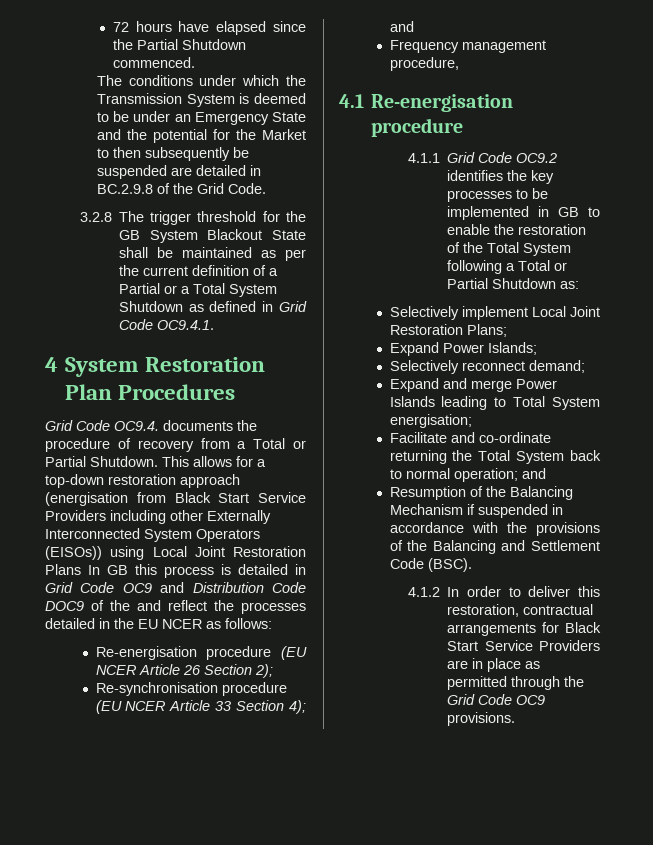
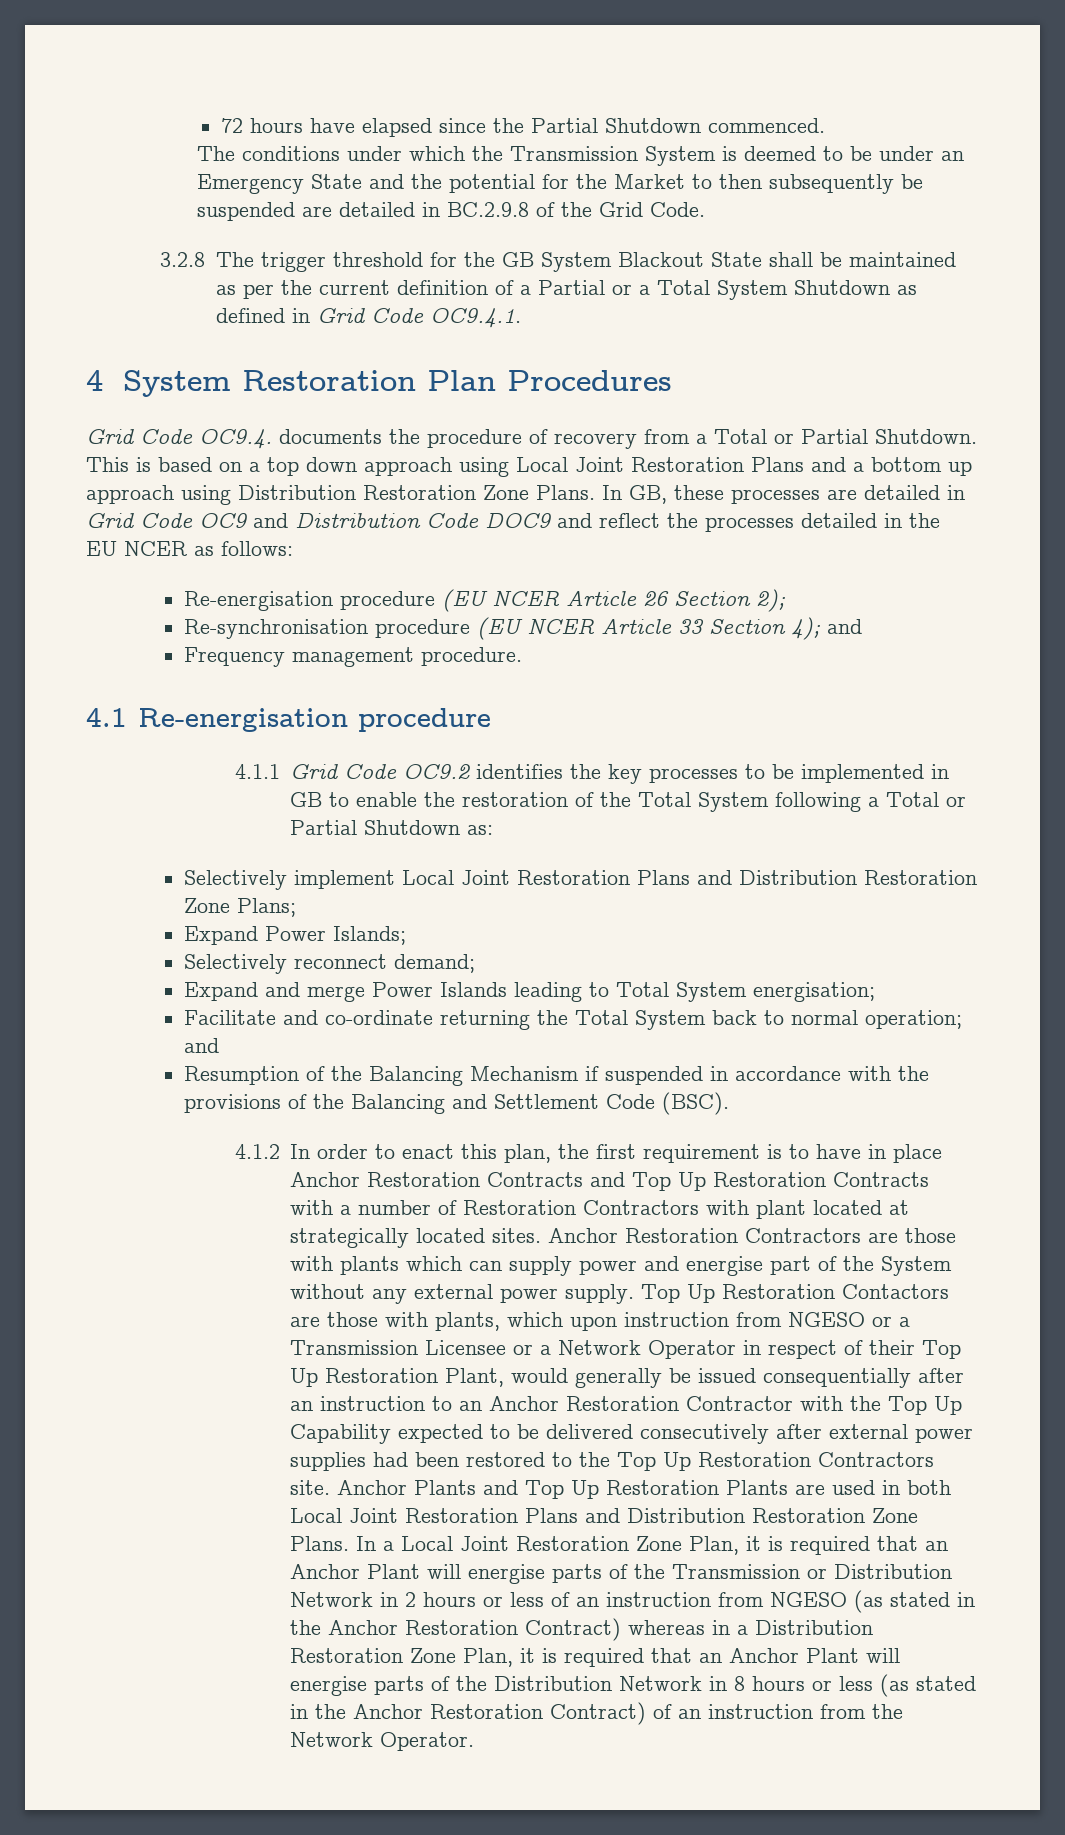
- This allows for a top-down restoration approach (energisation from Black Start Service Providers including other Externally Interconnected System Operators (EISOs)) using Local Joint Restoration Plans In GB this process is detailed in Grid Code OC9 and Distribution Code DOC9 of the and reflect the processes detailed in the EU NCER as follows:
+ This is based on a top down approach using Local Joint Restoration Plans and a bottom up approach using Distribution Restoration Zone Plans. In GB, these processes are detailed in Grid Code OC9 and Distribution Code DOC9 and reflect the processes detailed in the EU NCER as follows:
- Frequency management procedure,
+ Frequency management procedure.
- Selectively implement Local Joint Restoration Plans;
+ Selectively implement Local Joint Restoration Plans and Distribution Restoration Zone Plans;
- 4.1.2 In order to deliver this restoration, contractual arrangements for Black Start Service Providers are in place as permitted through the Grid Code OC9 provisions.
+ 4.1.2 In order to enact this plan, the first requirement is to have in place Anchor Restoration Contracts and Top Up Restoration Contracts with a number of Restoration Contractors with plant located at strategically located sites. Anchor Restoration Contractors are those with plants which can supply power and energise part of the System without any external power supply. Top Up Restoration Contactors are those with plants, which upon instruction from NGESO or a Transmission Licensee or a Network Operator in respect of their Top Up Restoration Plant, would generally be issued consequentially after an instruction to an Anchor Restoration Contractor with the Top Up Capability expected to be delivered consecutively after external power supplies had been restored to the Top Up Restoration Contractors site. Anchor Plants and Top Up Restoration Plants are used in both Local Joint Restoration Plans and Distribution Restoration Zone Plans. In a Local Joint Restoration Zone Plan, it is required that an Anchor Plant will energise parts of the Transmission or Distribution Network in 2 hours or less of an instruction from NGESO (as stated in the Anchor Restoration Contract) whereas in a Distribution Restoration Zone Plan, it is required that an Anchor Plant will energise parts of the Distribution Network in 8 hours or less (as stated in the Anchor Restoration Contract) of an instruction from the Network Operator.

